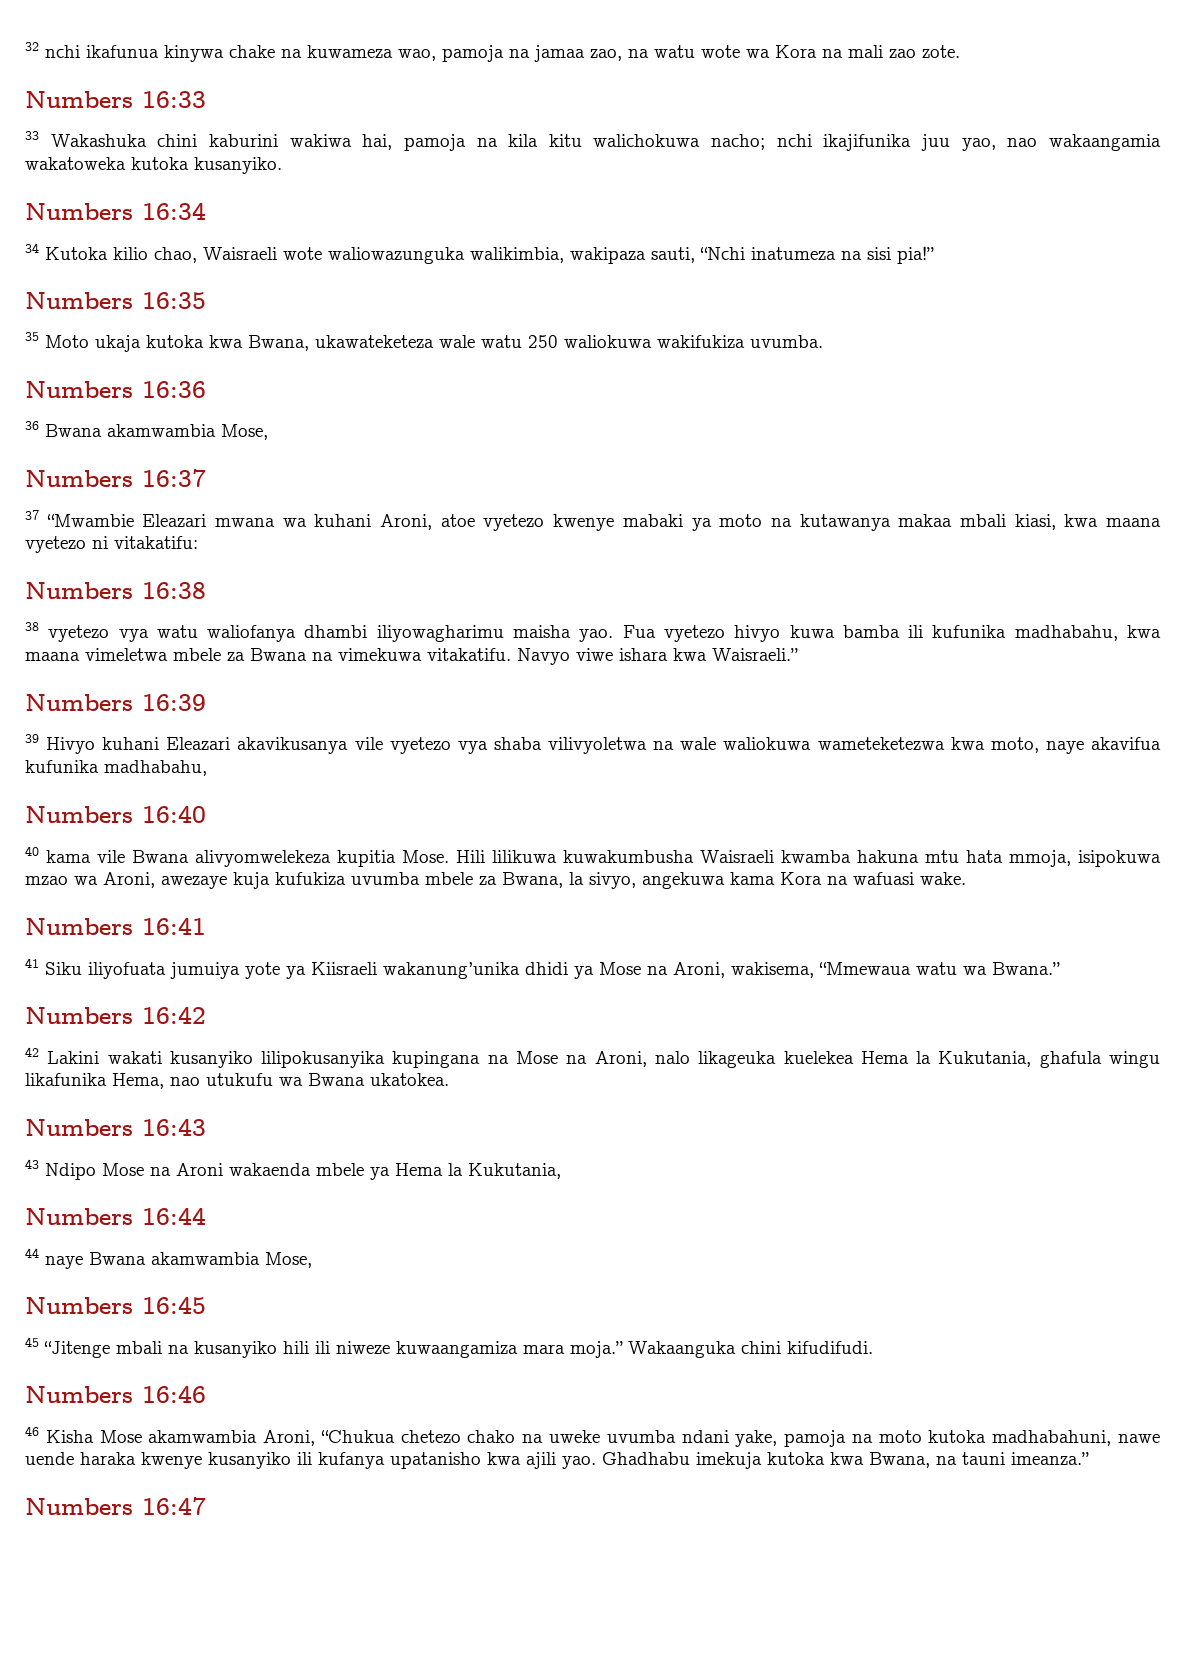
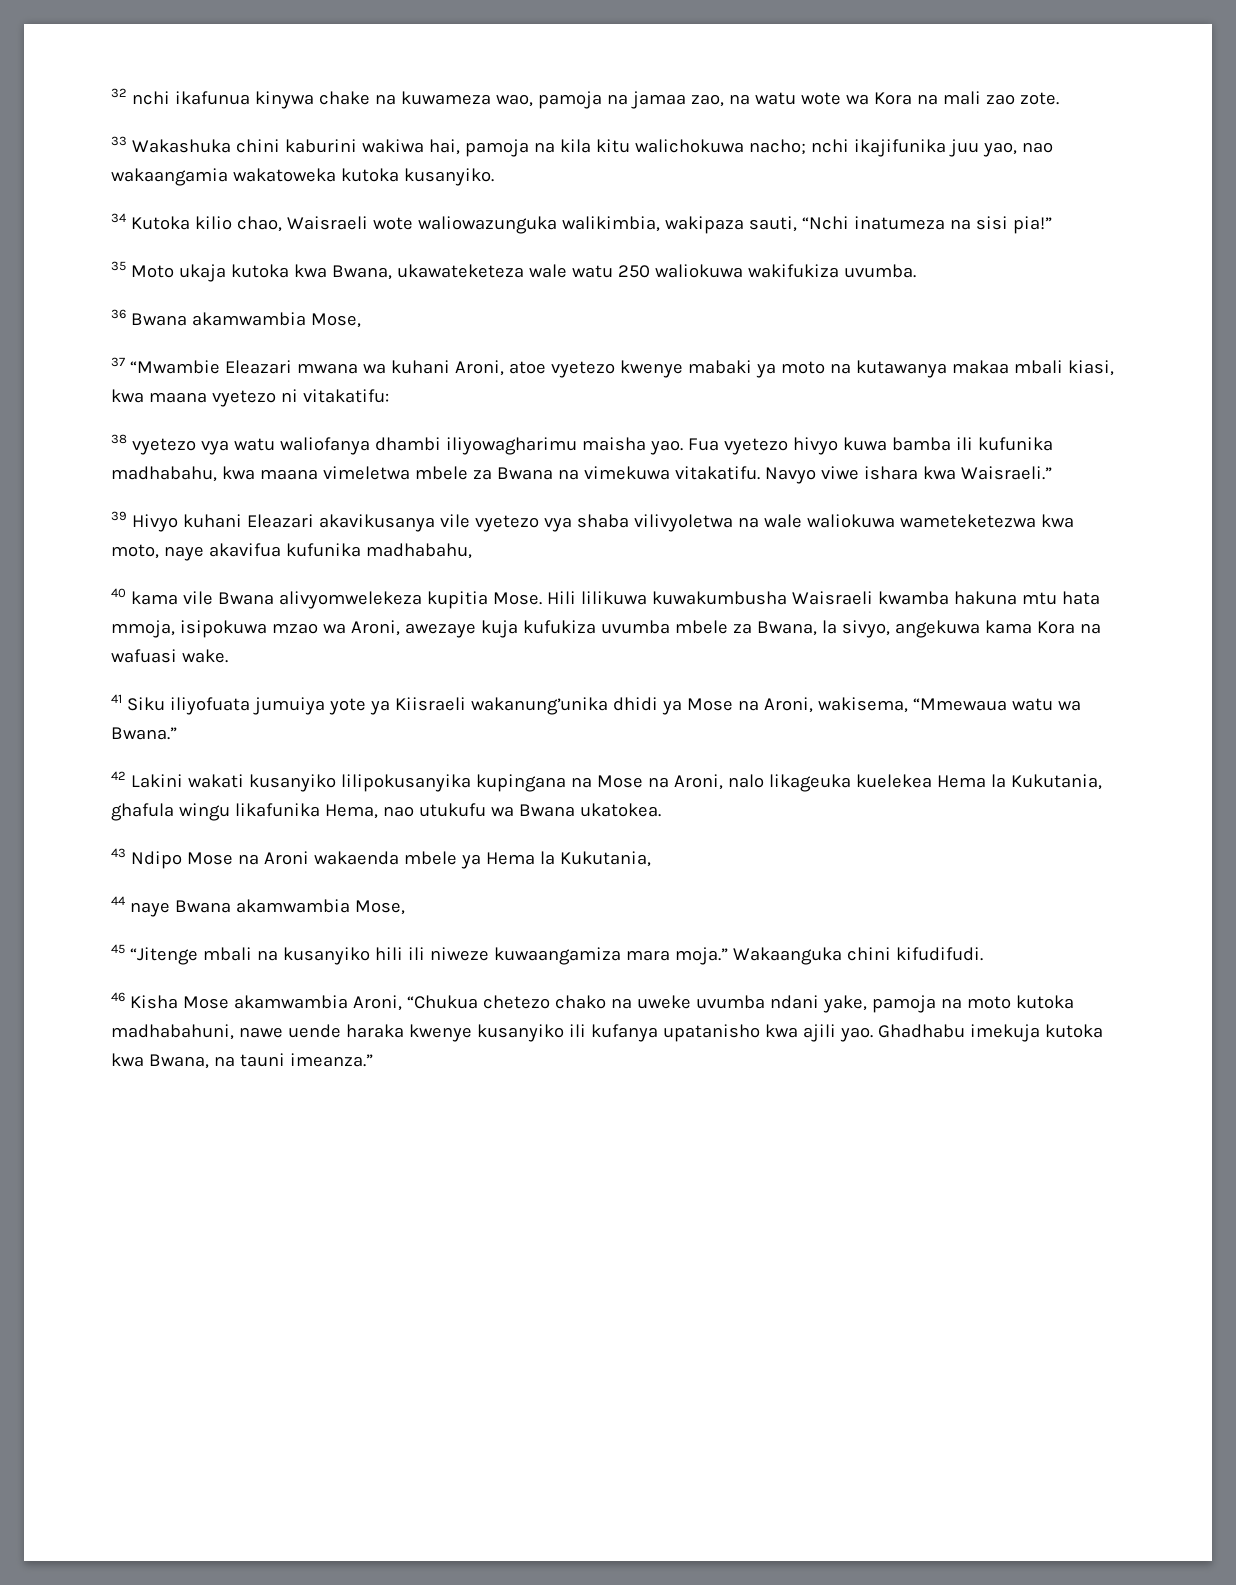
- Numbers 16:33
- Numbers 16:34
- Numbers 16:35
- Numbers 16:36
- Numbers 16:37
- Numbers 16:38
- Numbers 16:39
- Numbers 16:40
- Numbers 16:41
- Numbers 16:42
- Numbers 16:43
- Numbers 16:44
- Numbers 16:45
- Numbers 16:46
- Numbers 16:47

